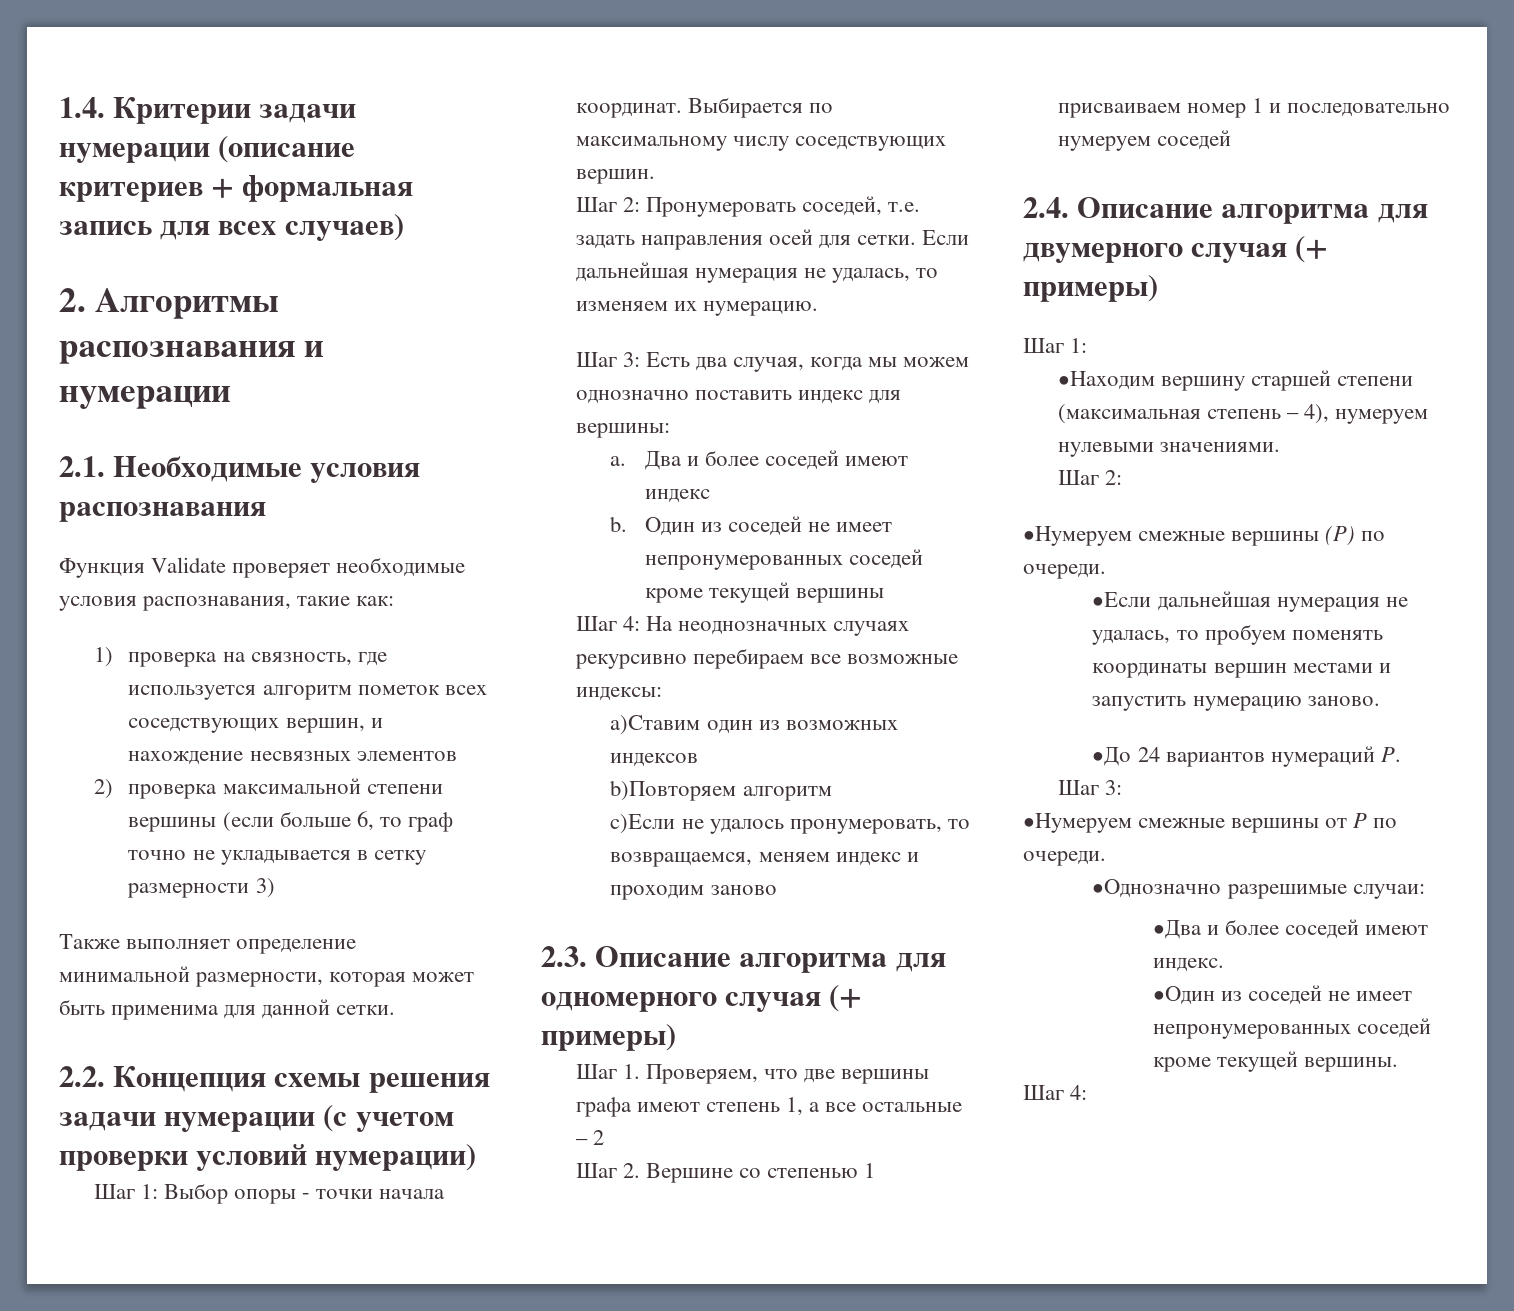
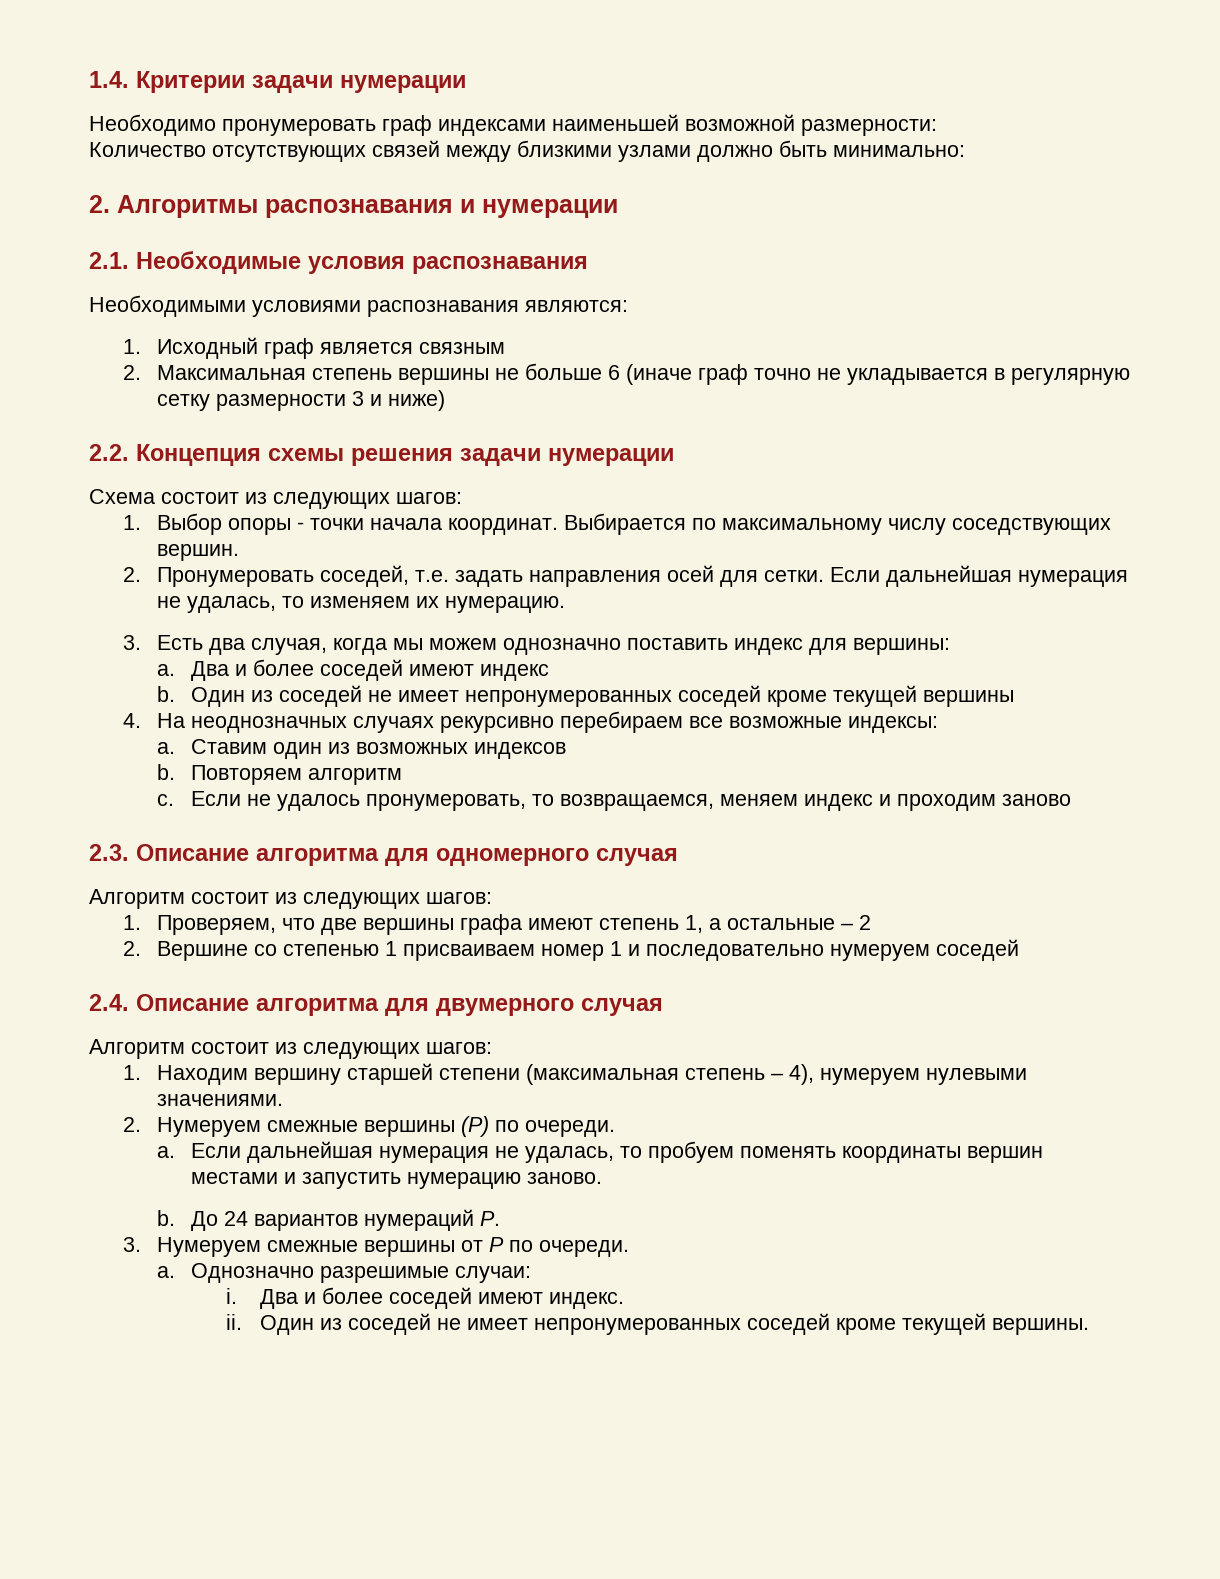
- 1.4. Критерии задачи нумерации (описание критериев + формальная запись для всех случаев)
+ 1.4. Критерии задачи нумерации
+ Необходимо пронумеровать граф индексами наименьшей возможной размерности:
+ Количество отсутствующих связей между близкими узлами должно быть минимально:
- Функция Validate проверяет необходимые условия распознавания, такие как:
- 1) проверка на связность, где используется алгоритм пометок всех соседствующих вершин, и нахождение несвязных элементов
- 2) проверка максимальной степени вершины (если больше 6, то граф точно не укладывается в сетку размерности 3)
- Также выполняет определение минимальной размерности, которая может быть применима для данной сетки.
+ Необходимыми условиями распознавания являются:
+ 1. Исходный граф является связным
+ 2. Максимальная степень вершины не больше 6 (иначе граф точно не укладывается в регулярную сетку размерности 3 и ниже)
- 2.2. Концепция схемы решения задачи нумерации (с учетом проверки условий нумерации)
- Шаг 1: Выбор опоры - точки начала координат.
+ 2.2. Концепция схемы решения задачи нумерации
+ Схема состоит из следующих шагов:
+ 1. Выбор опоры - точки начала координат.
- Шаг 2: Пронумеровать соседей, т.е. задать направления осей для сетки.
+ 2. Пронумеровать соседей, т.е. задать направления осей для сетки.
- Шаг 3: Есть два случая, когда мы можем однозначно поставить индекс для вершины:
+ 3. Есть два случая, когда мы можем однозначно поставить индекс для вершины:
- Шаг 4: На неоднозначных случаях рекурсивно перебираем все возможные индексы:
+ 4. На неоднозначных случаях рекурсивно перебираем все возможные индексы:
- a)Ставим один из возможных индексов
+ a. Ставим один из возможных индексов
- b)Повторяем алгоритм
+ b. Повторяем алгоритм
- c)Если не удалось пронумеровать, то возвращаемся, меняем индекс и проходим заново
+ c. Если не удалось пронумеровать, то возвращаемся, меняем индекс и проходим заново
- 2.3. Описание алгоритма для одномерного случая (+ примеры)
- Шаг 1. Проверяем, что две вершины графа имеют степень 1, а все остальные – 2
+ 2.3. Описание алгоритма для одномерного случая
+ Алгоритм состоит из следующих шагов:
+ 1. Проверяем, что две вершины графа имеют степень 1, а остальные – 2
- Шаг 2. Вершине со степенью 1 присваиваем номер 1 и последовательно нумеруем соседей
+ 2. Вершине со степенью 1 присваиваем номер 1 и последовательно нумеруем соседей
- 2.4. Описание алгоритма для двумерного случая (+ примеры)
- Шаг 1:
- •Находим вершину старшей степени (максимальная степень – 4), нумеруем нулевыми значениями.
- Шаг 2:
- •Нумеруем смежные вершины (P) по очереди.
+ 2.4. Описание алгоритма для двумерного случая
+ Алгоритм состоит из следующих шагов:
+ 1. Находим вершину старшей степени (максимальная степень – 4), нумеруем нулевыми значениями.
+ 2. Нумеруем смежные вершины (P) по очереди.
- •Если дальнейшая нумерация не удалась, то пробуем поменять координаты вершин местами и запустить нумерацию заново.
+ a. Если дальнейшая нумерация не удалась, то пробуем поменять координаты вершин местами и запустить нумерацию заново.
- •До 24 вариантов нумераций P.
- Шаг 3:
- •Нумеруем смежные вершины от P по очереди.
+ b. До 24 вариантов нумераций P.
+ 3. Нумеруем смежные вершины от P по очереди.
- •Однозначно разрешимые случаи:
+ a. Однозначно разрешимые случаи:
- •Два и более соседей имеют индекс.
+ i. Два и более соседей имеют индекс.
- •Один из соседей не имеет непронумерованных соседей кроме текущей вершины.
- Шаг 4:
+ ii. Один из соседей не имеет непронумерованных соседей кроме текущей вершины.

